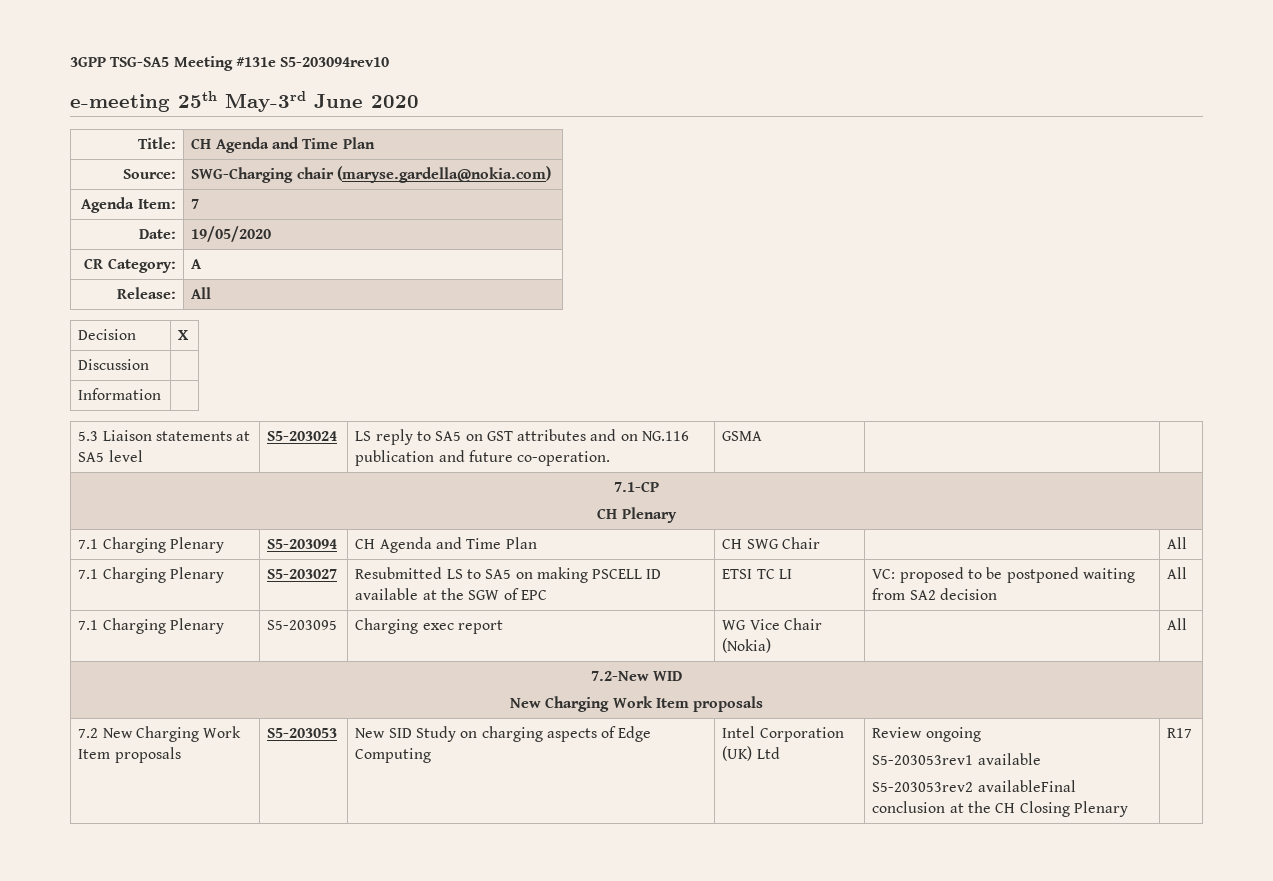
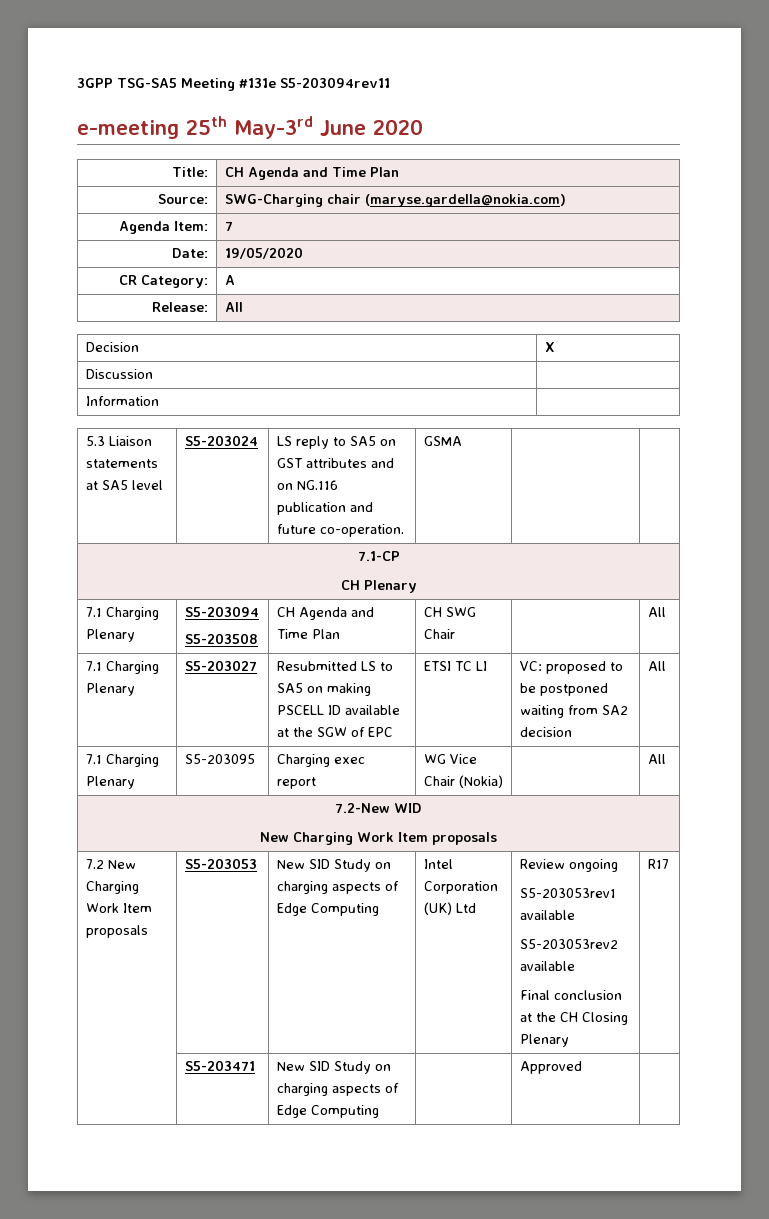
- 3GPP TSG-SA5 Meeting #131e S5-203094rev10
+ 3GPP TSG-SA5 Meeting #131e S5-203094rev11
- 7.1 Charging Plenary | S5-203094 | CH Agenda and Time Plan | CH SWG Chair | | All
+ 7.1 Charging Plenary | S5-203094
+ S5-203508 | CH Agenda and Time Plan | CH SWG Chair | | All
  7.2 New Charging Work Item proposals | S5-203053 | New SID Study on charging aspects of Edge Computing | Intel Corporation (UK) Ltd | Review ongoing
  S5-203053rev1 available
- S5-203053rev2 availableFinal conclusion at the CH Closing Plenary | R17
+ S5-203053rev2 available
+ Final conclusion at the CH Closing Plenary | R17
+ | S5-203471 | New SID Study on charging aspects of Edge Computing | | Approved |

